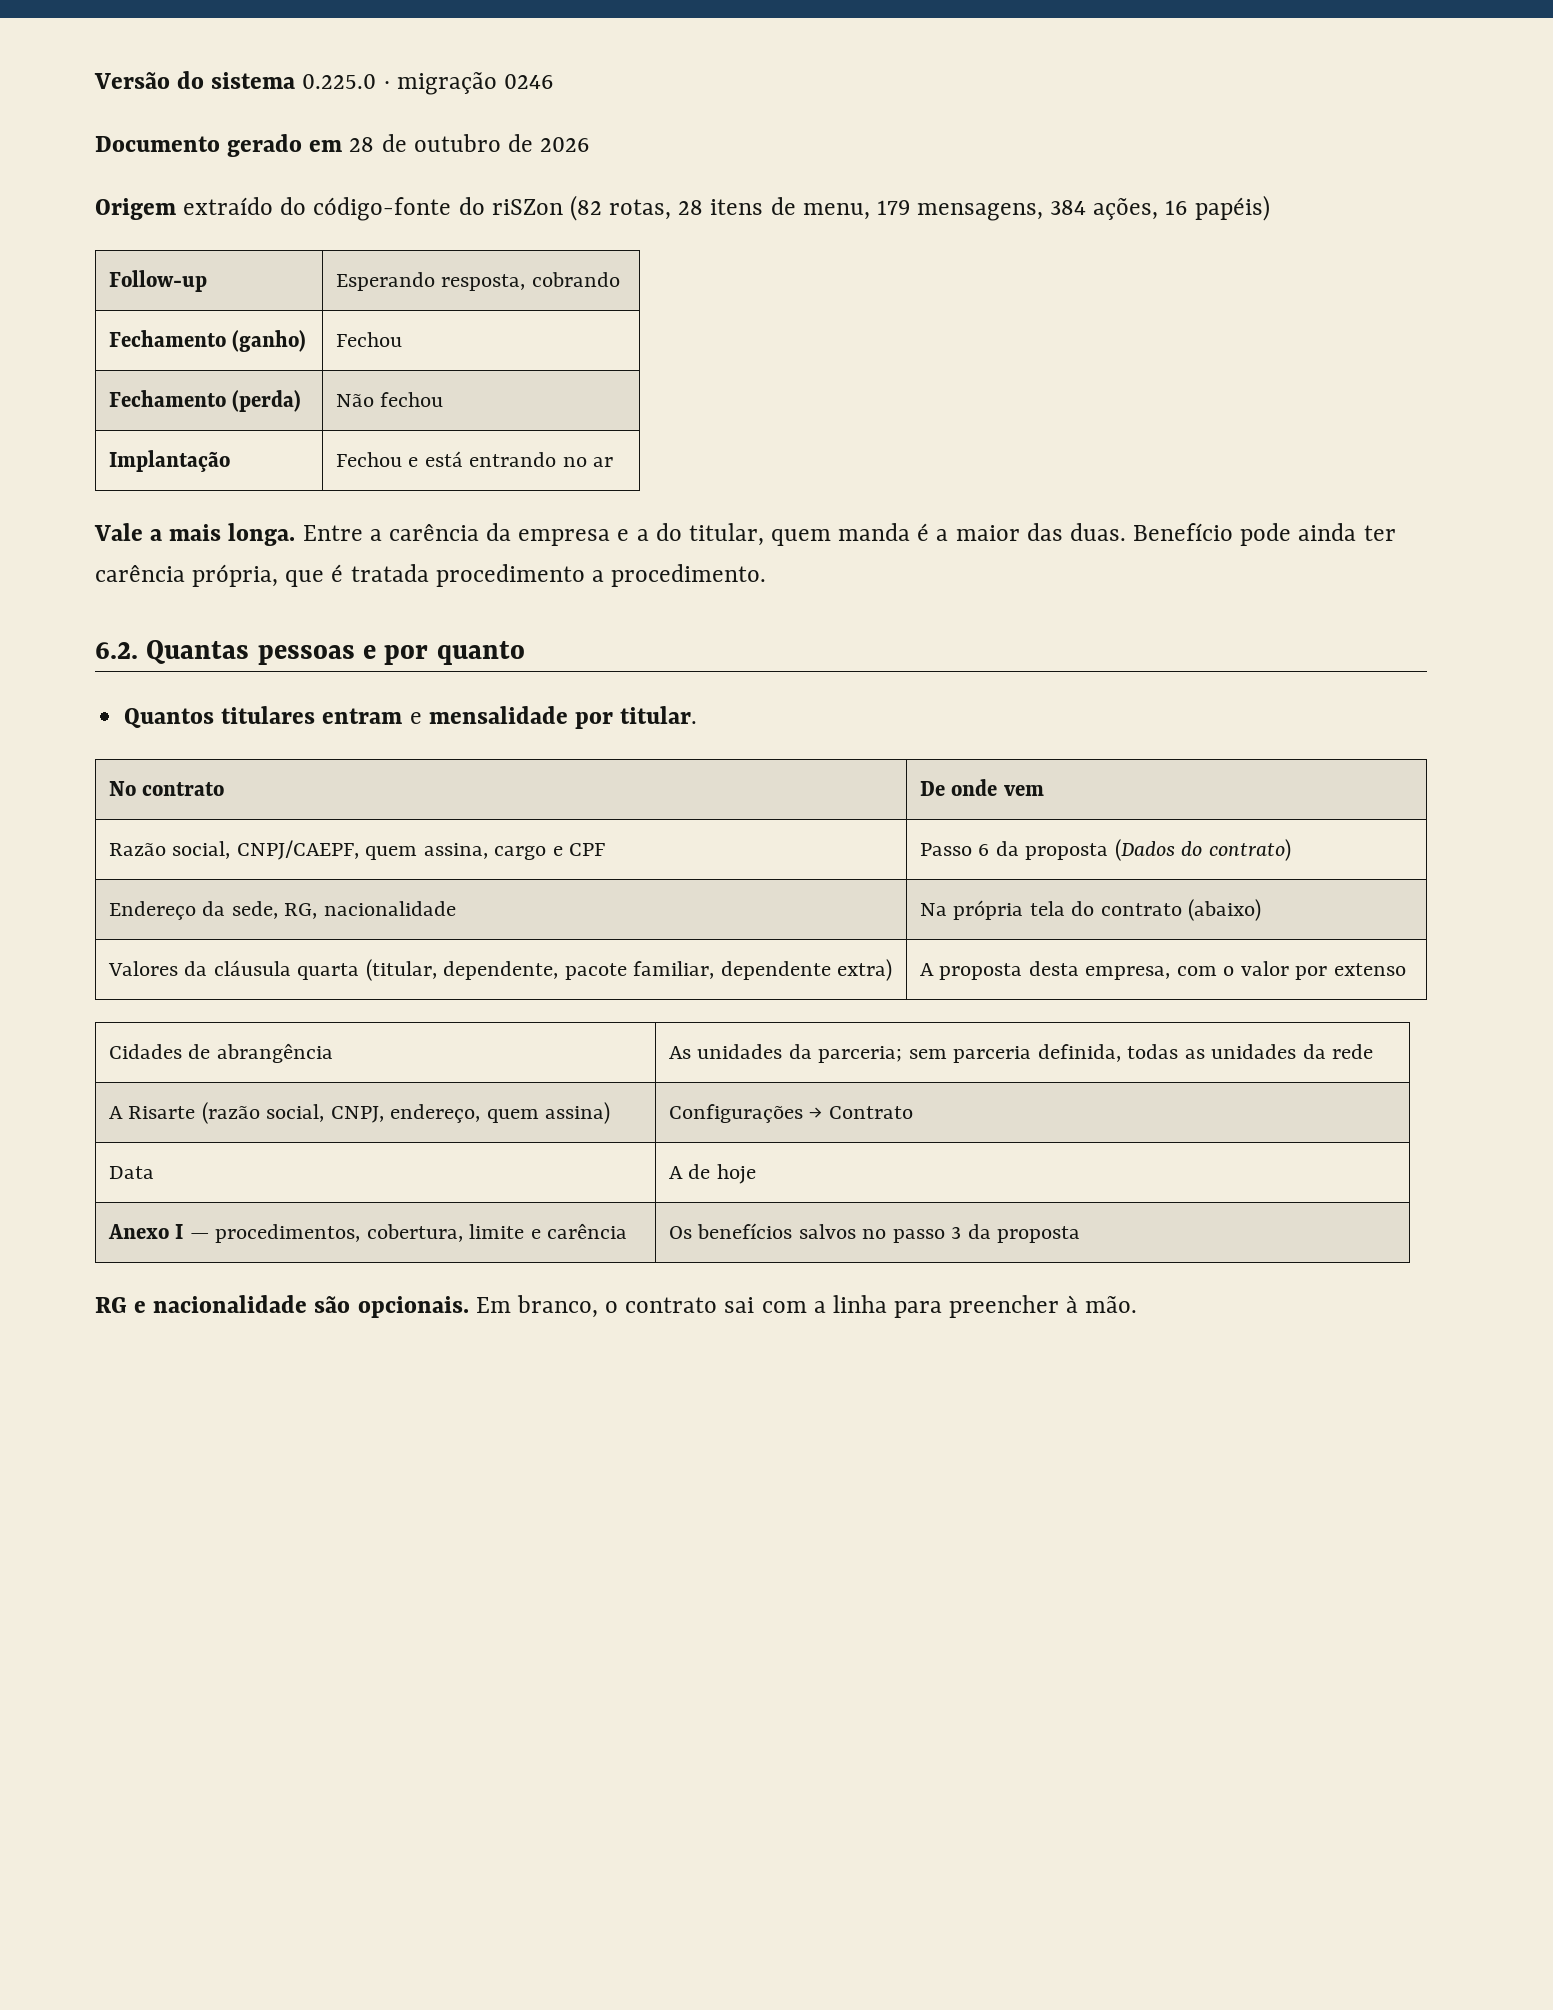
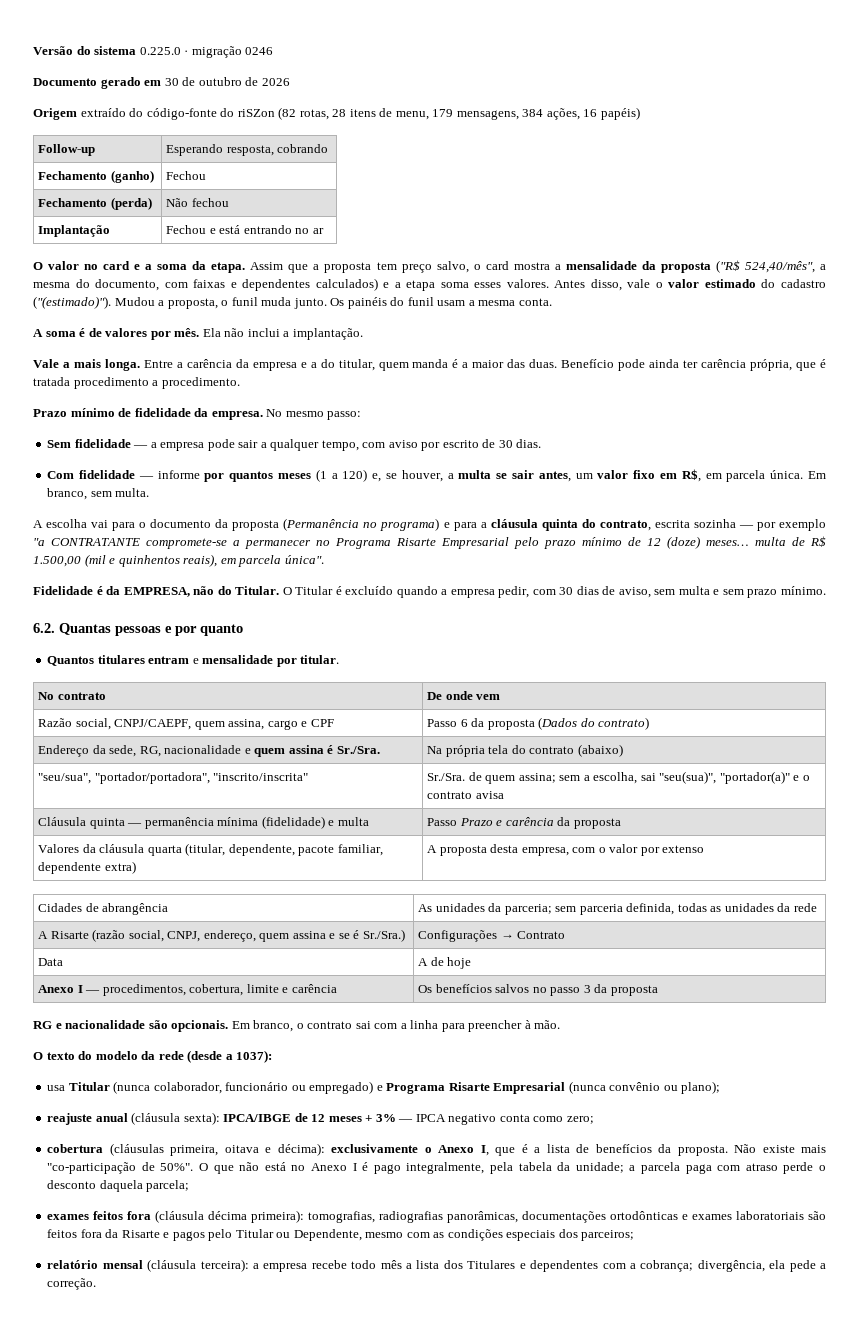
- Documento gerado em 28 de outubro de 2026
+ Documento gerado em 30 de outubro de 2026
+ O valor no card e a soma da etapa. Assim que a proposta tem preço salvo, o card mostra a mensalidade da proposta ("R$ 524,40/mês", a mesma do documento, com faixas e dependentes calculados) e a etapa soma esses valores. Antes disso, vale o valor estimado do cadastro ("(estimado)"). Mudou a proposta, o funil muda junto. Os painéis do funil usam a mesma conta.
+ A soma é de valores por mês. Ela não inclui a implantação.
+ Prazo mínimo de fidelidade da empresa. No mesmo passo:
+ Sem fidelidade — a empresa pode sair a qualquer tempo, com aviso por escrito de 30 dias.
+ Com fidelidade — informe por quantos meses (1 a 120) e, se houver, a multa se sair antes, um valor fixo em R$, em parcela única. Em branco, sem multa.
+ A escolha vai para o documento da proposta (Permanência no programa) e para a cláusula quinta do contrato, escrita sozinha — por exemplo "a CONTRATANTE compromete-se a permanecer no Programa Risarte Empresarial pelo prazo mínimo de 12 (doze) meses… multa de R$ 1.500,00 (mil e quinhentos reais), em parcela única".
+ Fidelidade é da EMPRESA, não do Titular. O Titular é excluído quando a empresa pedir, com 30 dias de aviso, sem multa e sem prazo mínimo.
- Endereço da sede, RG, nacionalidade | Na própria tela do contrato (abaixo)
+ Endereço da sede, RG, nacionalidade e quem assina é Sr./Sra. | Na própria tela do contrato (abaixo)
+ "seu/sua", "portador/portadora", "inscrito/inscrita" | Sr./Sra. de quem assina; sem a escolha, sai "seu(sua)", "portador(a)" e o contrato avisa
+ Cláusula quinta — permanência mínima (fidelidade) e multa | Passo Prazo e carência da proposta
- A Risarte (razão social, CNPJ, endereço, quem assina) | Configurações → Contrato
+ A Risarte (razão social, CNPJ, endereço, quem assina e se é Sr./Sra.) | Configurações → Contrato
+ O texto do modelo da rede (desde a 1037):
+ usa Titular (nunca colaborador, funcionário ou empregado) e Programa Risarte Empresarial (nunca convênio ou plano);
+ reajuste anual (cláusula sexta): IPCA/IBGE de 12 meses + 3% — IPCA negativo conta como zero;
+ cobertura (cláusulas primeira, oitava e décima): exclusivamente o Anexo I, que é a lista de benefícios da proposta. Não existe mais "co-participação de 50%". O que não está no Anexo I é pago integralmente, pela tabela da unidade; a parcela paga com atraso perde o desconto daquela parcela;
+ exames feitos fora (cláusula décima primeira): tomografias, radiografias panorâmicas, documentações ortodônticas e exames laboratoriais são feitos fora da Risarte e pagos pelo Titular ou Dependente, mesmo com as condições especiais dos parceiros;
+ relatório mensal (cláusula terceira): a empresa recebe todo mês a lista dos Titulares e dependentes com a cobrança; divergência, ela pede a correção.

